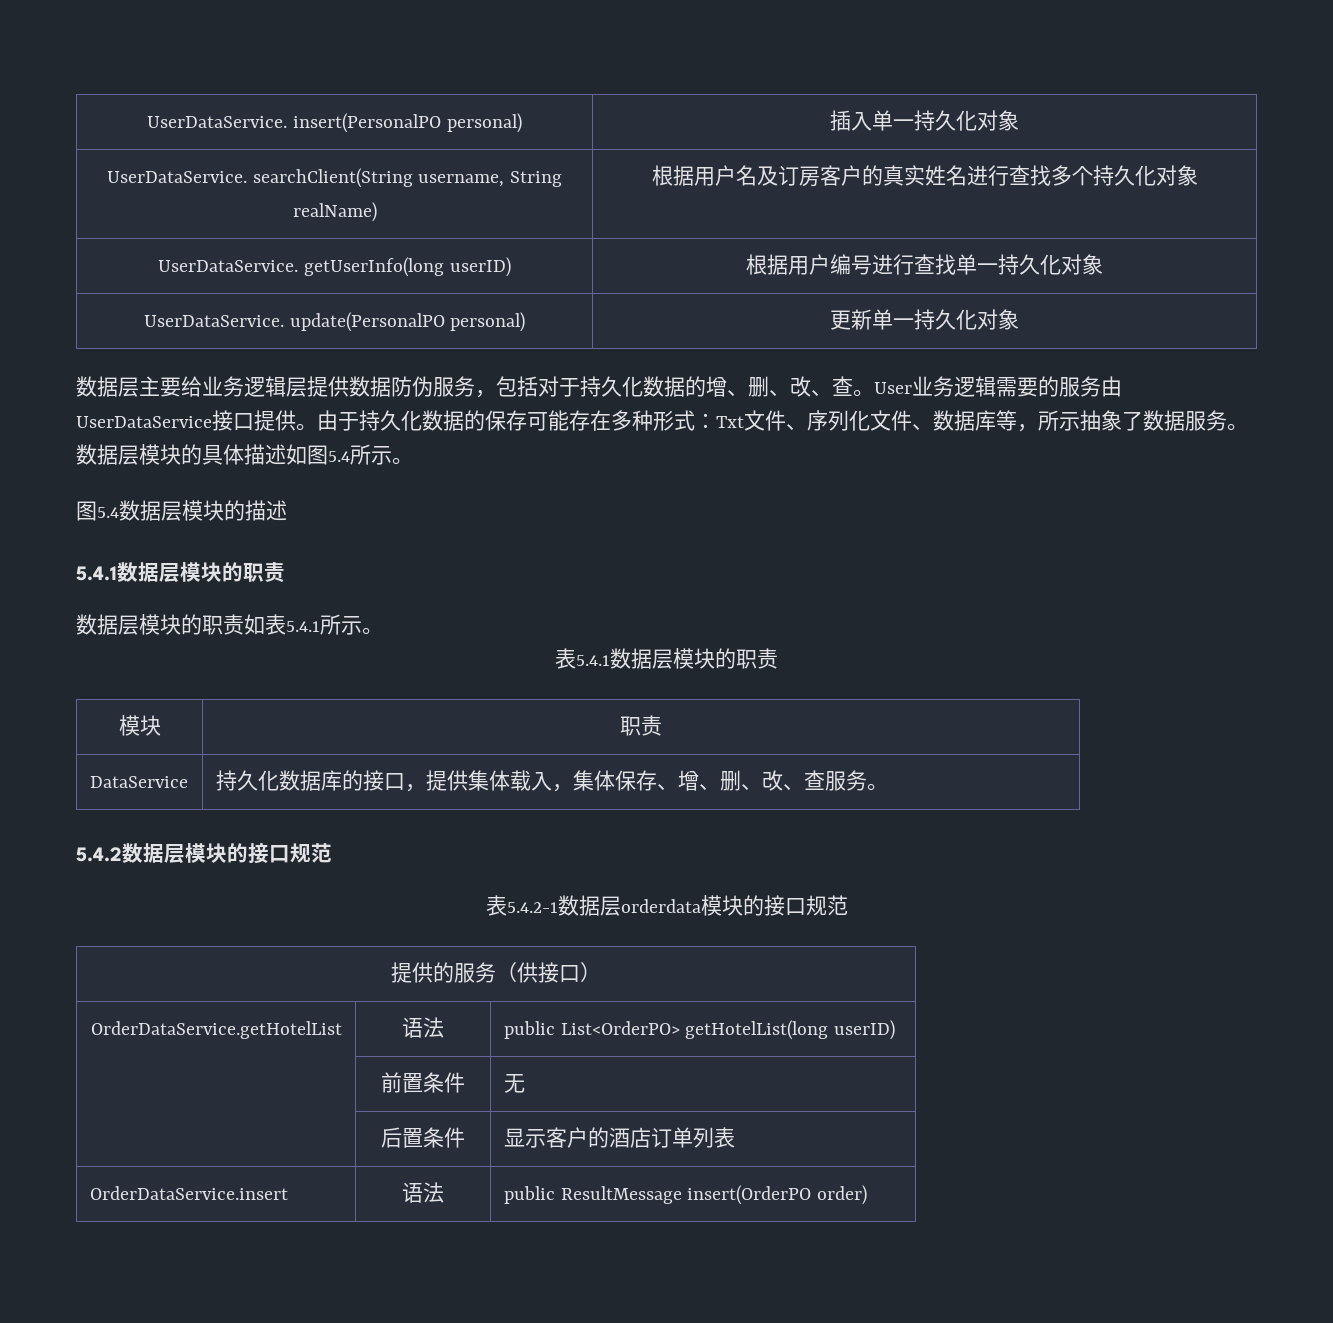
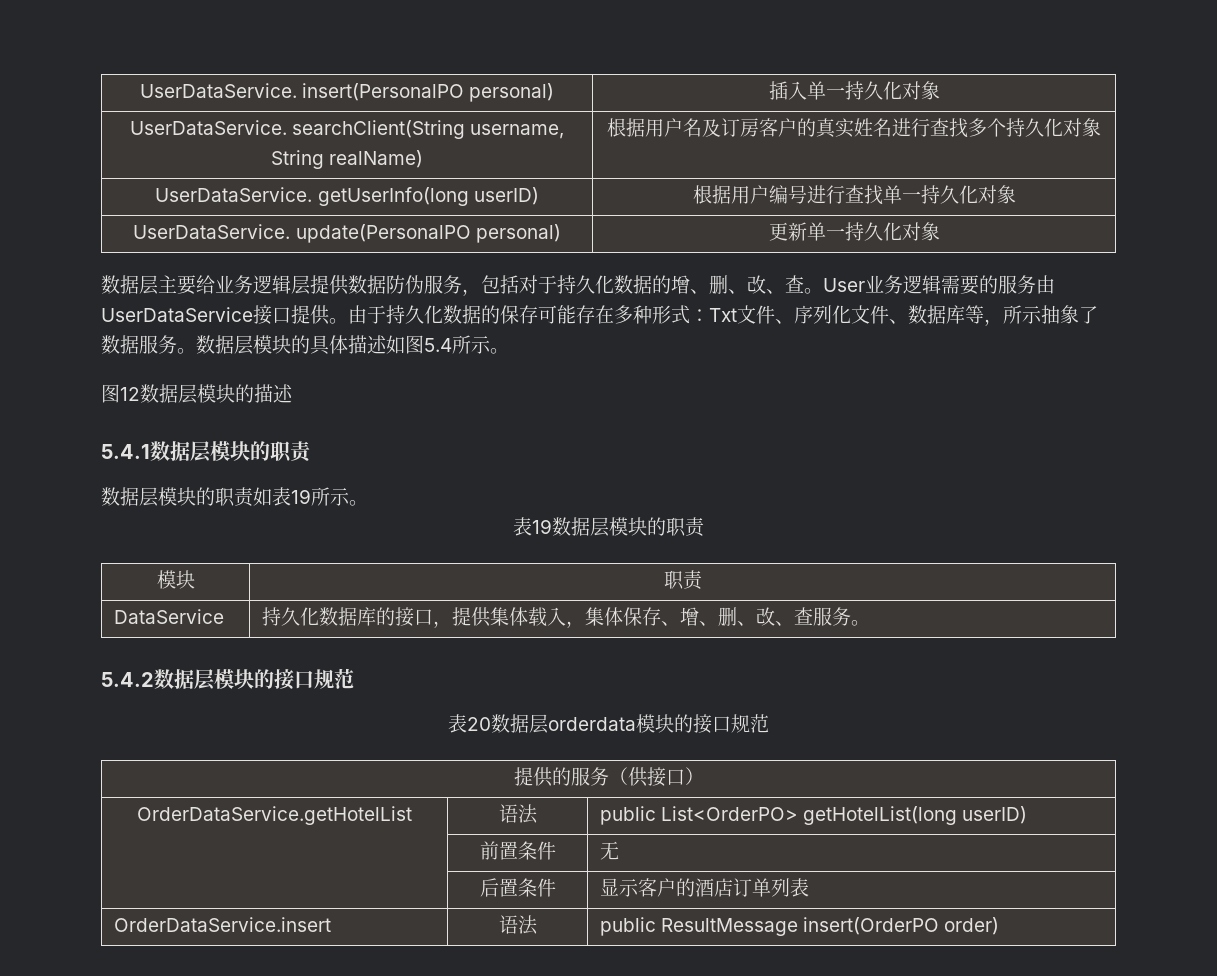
- 图5.4数据层模块的描述
+ 图12数据层模块的描述
- 数据层模块的职责如表5.4.1所示。
+ 数据层模块的职责如表19所示。
- 表5.4.1数据层模块的职责
+ 表19数据层模块的职责
- 表5.4.2-1数据层orderdata模块的接口规范
+ 表20数据层orderdata模块的接口规范

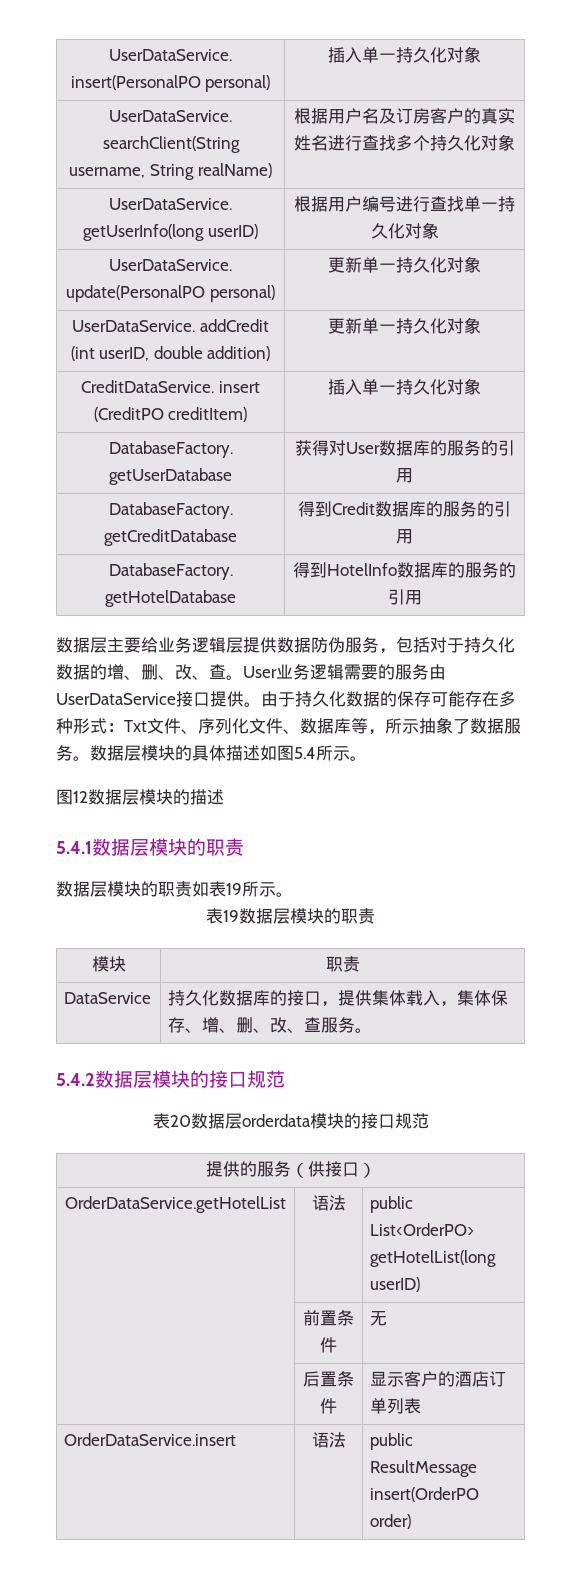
+ UserDataService. addCredit (int userID, double addition) | 更新单一持久化对象
+ CreditDataService. insert (CreditPO creditItem) | 插入单一持久化对象
+ DatabaseFactory. getUserDatabase | 获得对User数据库的服务的引用
+ DatabaseFactory. getCreditDatabase | 得到Credit数据库的服务的引用
+ DatabaseFactory. getHotelDatabase | 得到HotelInfo数据库的服务的引用

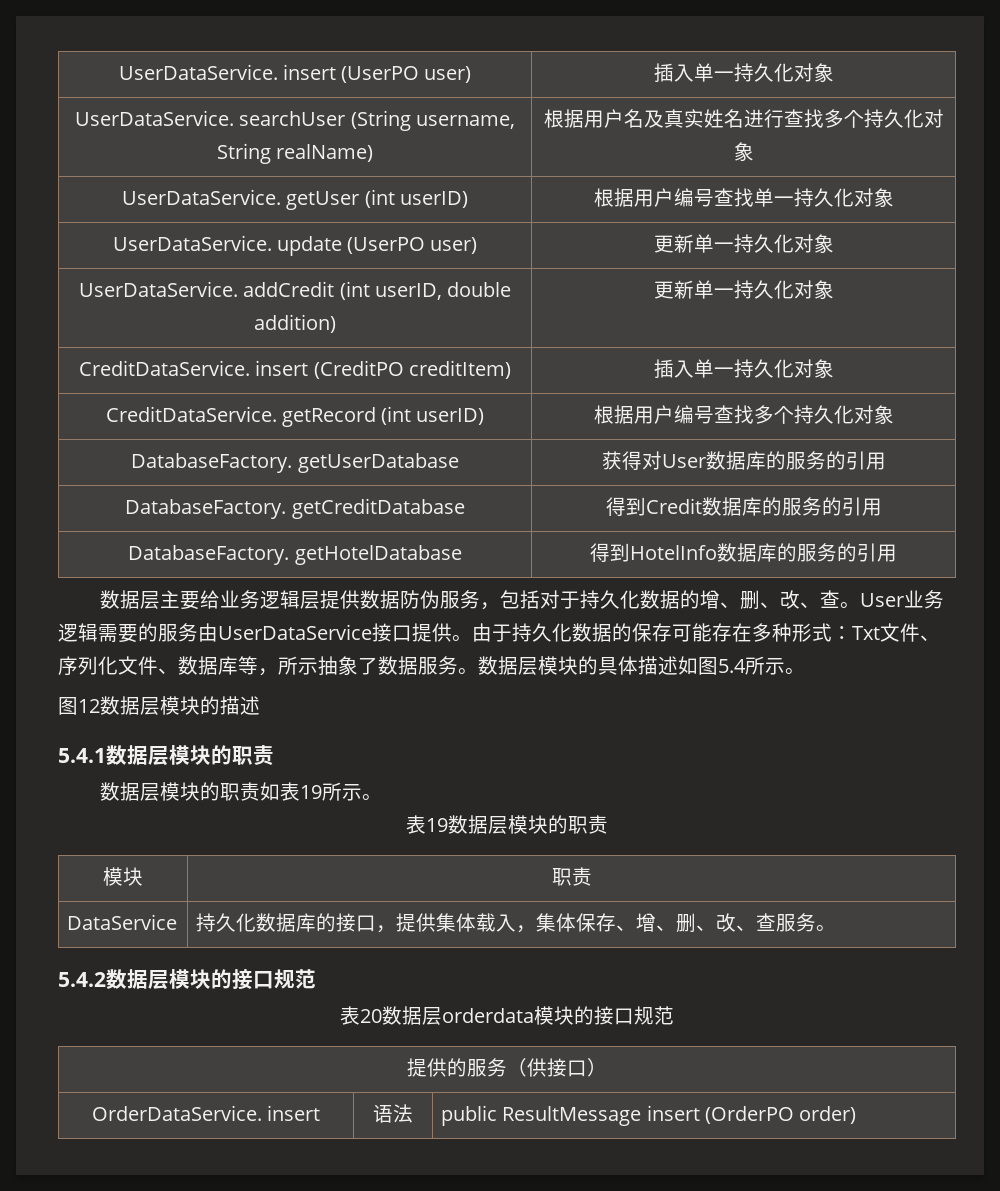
- UserDataService. insert(PersonalPO personal) | 插入单一持久化对象
+ UserDataService. insert (UserPO user) | 插入单一持久化对象
- UserDataService. searchClient(String username, String realName) | 根据用户名及订房客户的真实姓名进行查找多个持久化对象
+ UserDataService. searchUser (String username, String realName) | 根据用户名及真实姓名进行查找多个持久化对象
- UserDataService. getUserInfo(long userID) | 根据用户编号进行查找单一持久化对象
+ UserDataService. getUser (int userID) | 根据用户编号查找单一持久化对象
- UserDataService. update(PersonalPO personal) | 更新单一持久化对象
+ UserDataService. update (UserPO user) | 更新单一持久化对象
+ CreditDataService. getRecord (int userID) | 根据用户编号查找多个持久化对象
- OrderDataService.getHotelList | 语法 | public List<OrderPO> getHotelList(long userID)
- | 前置条件 | 无
- | 后置条件 | 显示客户的酒店订单列表
- OrderDataService.insert | 语法 | public ResultMessage insert(OrderPO order)
+ OrderDataService. insert | 语法 | public ResultMessage insert (OrderPO order)

